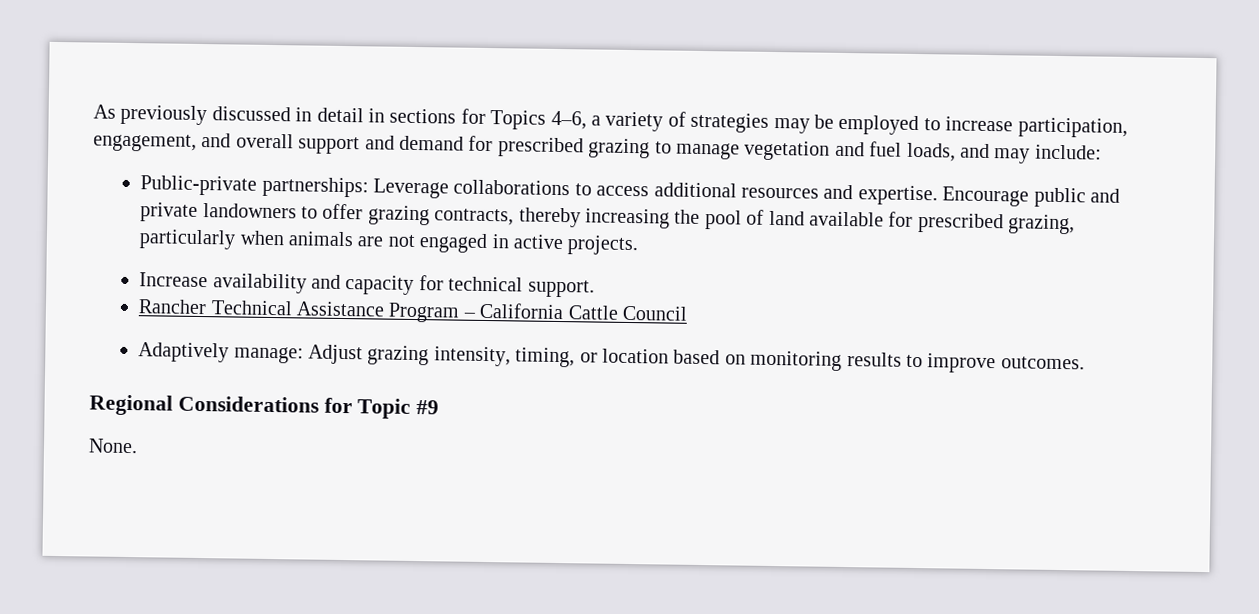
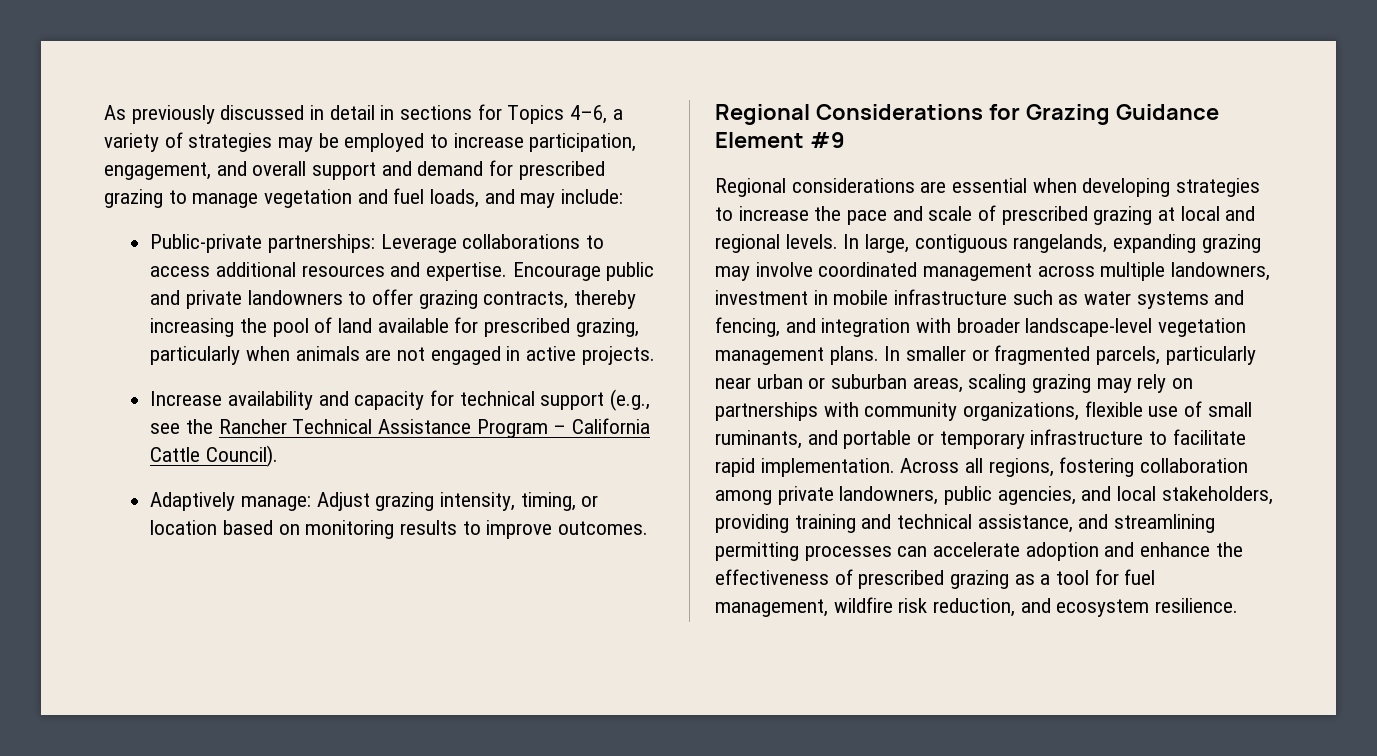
- Increase availability and capacity for technical support.
- Rancher Technical Assistance Program – California Cattle Council
+ Increase availability and capacity for technical support (e.g., see the Rancher Technical Assistance Program – California Cattle Council).
- Regional Considerations for Topic #9
- None.
+ Regional Considerations for Grazing Guidance Element #9
+ Regional considerations are essential when developing strategies to increase the pace and scale of prescribed grazing at local and regional levels. In large, contiguous rangelands, expanding grazing may involve coordinated management across multiple landowners, investment in mobile infrastructure such as water systems and fencing, and integration with broader landscape-level vegetation management plans. In smaller or fragmented parcels, particularly near urban or suburban areas, scaling grazing may rely on partnerships with community organizations, flexible use of small ruminants, and portable or temporary infrastructure to facilitate rapid implementation. Across all regions, fostering collaboration among private landowners, public agencies, and local stakeholders, providing training and technical assistance, and streamlining permitting processes can accelerate adoption and enhance the effectiveness of prescribed grazing as a tool for fuel management, wildfire risk reduction, and ecosystem resilience.

